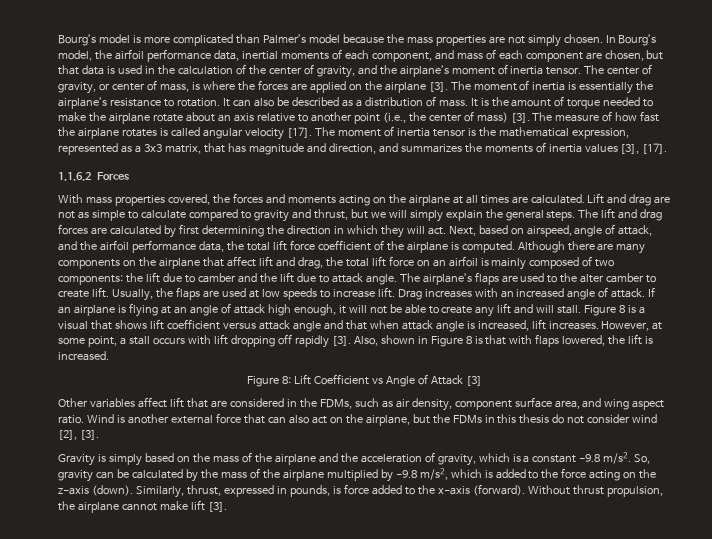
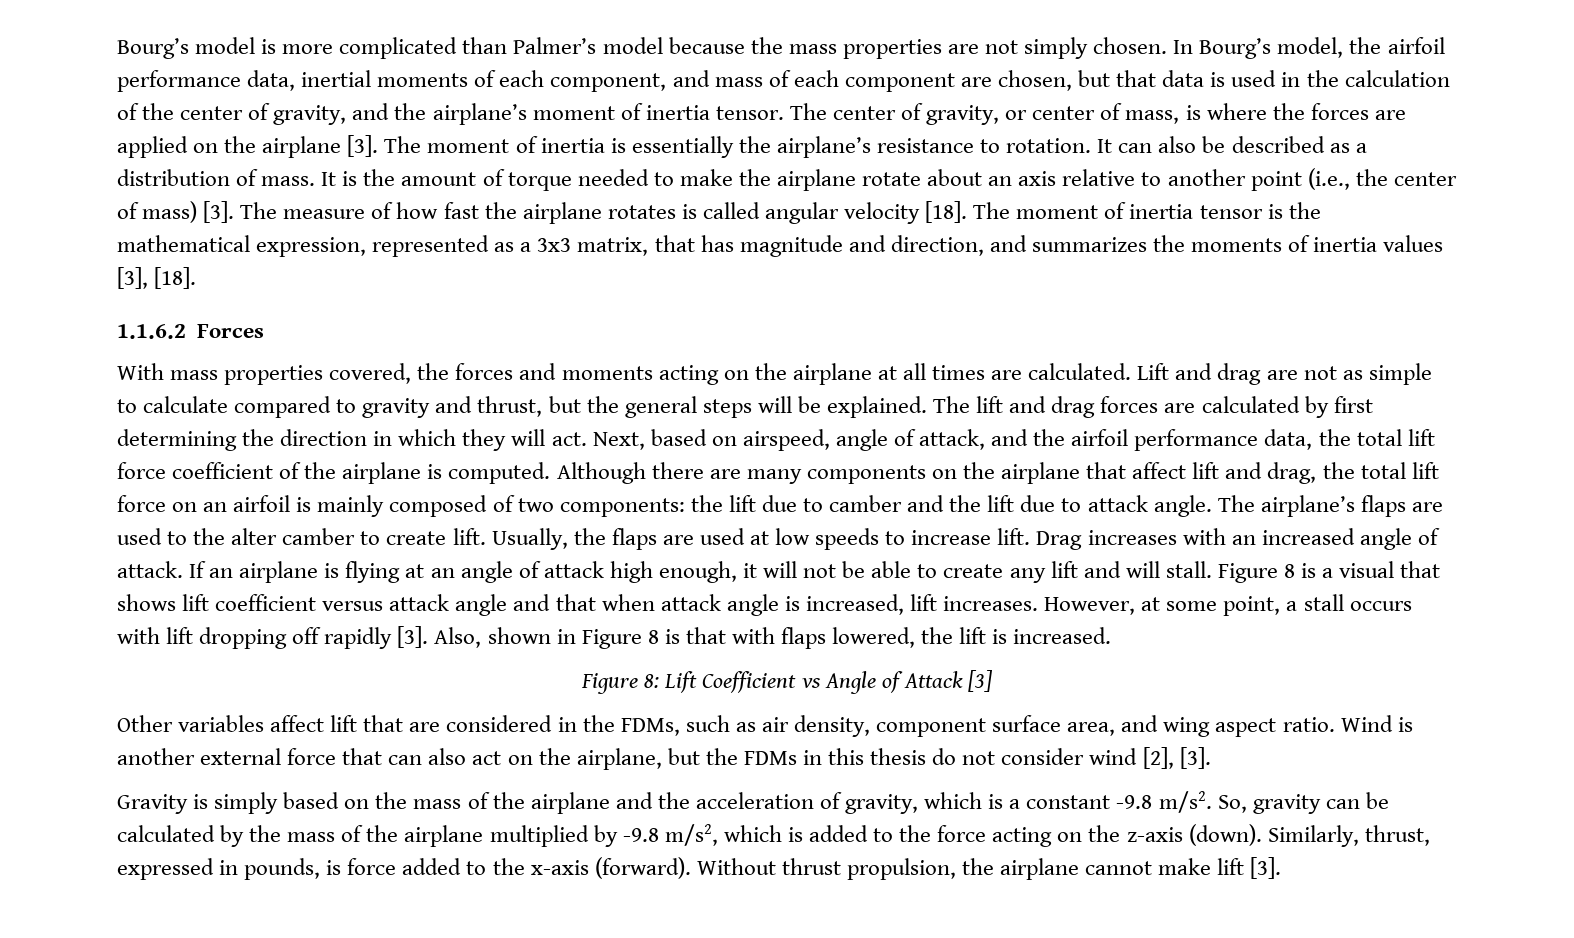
- The measure of how fast the airplane rotates is called angular velocity [17].
+ The measure of how fast the airplane rotates is called angular velocity [18].
- The moment of inertia tensor is the mathematical expression, represented as a 3x3 matrix, that has magnitude and direction, and summarizes the moments of inertia values [3], [17].
+ The moment of inertia tensor is the mathematical expression, represented as a 3x3 matrix, that has magnitude and direction, and summarizes the moments of inertia values [3], [18].
- Lift and drag are not as simple to calculate compared to gravity and thrust, but we will simply explain the general steps.
+ Lift and drag are not as simple to calculate compared to gravity and thrust, but the general steps will be explained.

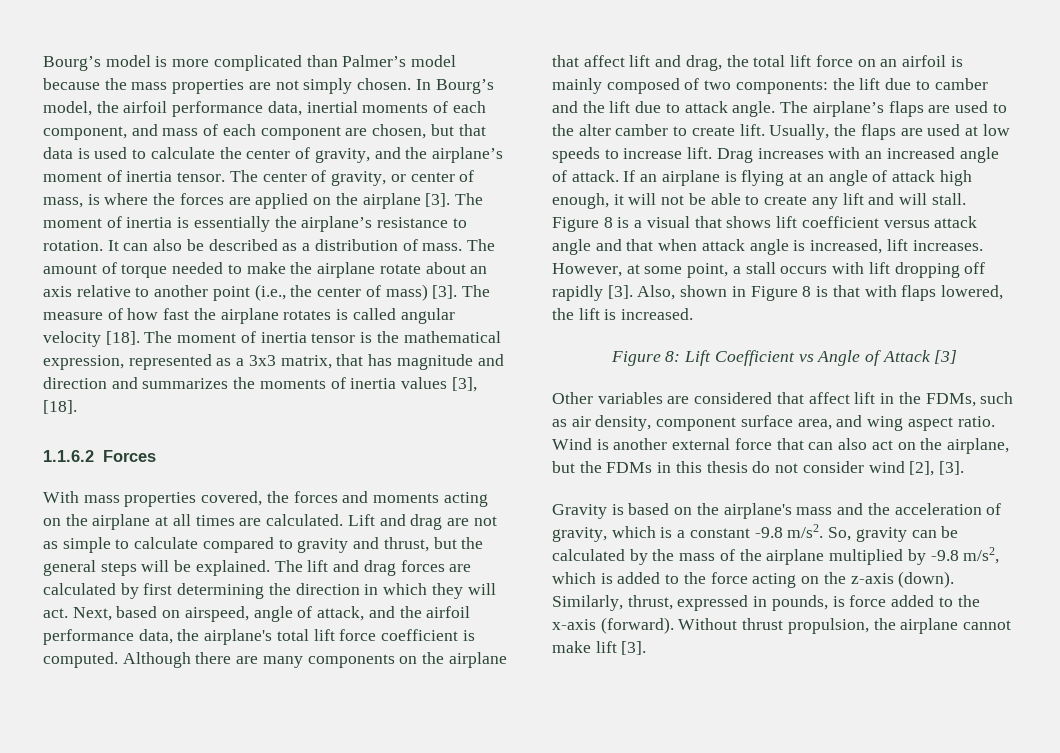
- In Bourg’s model, the airfoil performance data, inertial moments of each component, and mass of each component are chosen, but that data is used in the calculation of the center of gravity, and the airplane’s moment of inertia tensor.
+ In Bourg’s model, the airfoil performance data, inertial moments of each component, and mass of each component are chosen, but that data is used to calculate the center of gravity, and the airplane’s moment of inertia tensor.
- It is the amount of torque needed to make the airplane rotate about an axis relative to another point (i.e., the center of mass) [3].
+ The amount of torque needed to make the airplane rotate about an axis relative to another point (i.e., the center of mass) [3].
- The moment of inertia tensor is the mathematical expression, represented as a 3x3 matrix, that has magnitude and direction, and summarizes the moments of inertia values [3], [18].
+ The moment of inertia tensor is the mathematical expression, represented as a 3x3 matrix, that has magnitude and direction and summarizes the moments of inertia values [3], [18].
- Next, based on airspeed, angle of attack, and the airfoil performance data, the total lift force coefficient of the airplane is computed.
+ Next, based on airspeed, angle of attack, and the airfoil performance data, the airplane's total lift force coefficient is computed.
- Other variables affect lift that are considered in the FDMs, such as air density, component surface area, and wing aspect ratio.
+ Other variables are considered that affect lift in the FDMs, such as air density, component surface area, and wing aspect ratio.
- Gravity is simply based on the mass of the airplane and the acceleration of gravity, which is a constant -9.8 m/s2.
+ Gravity is based on the airplane's mass and the acceleration of gravity, which is a constant -9.8 m/s2.

